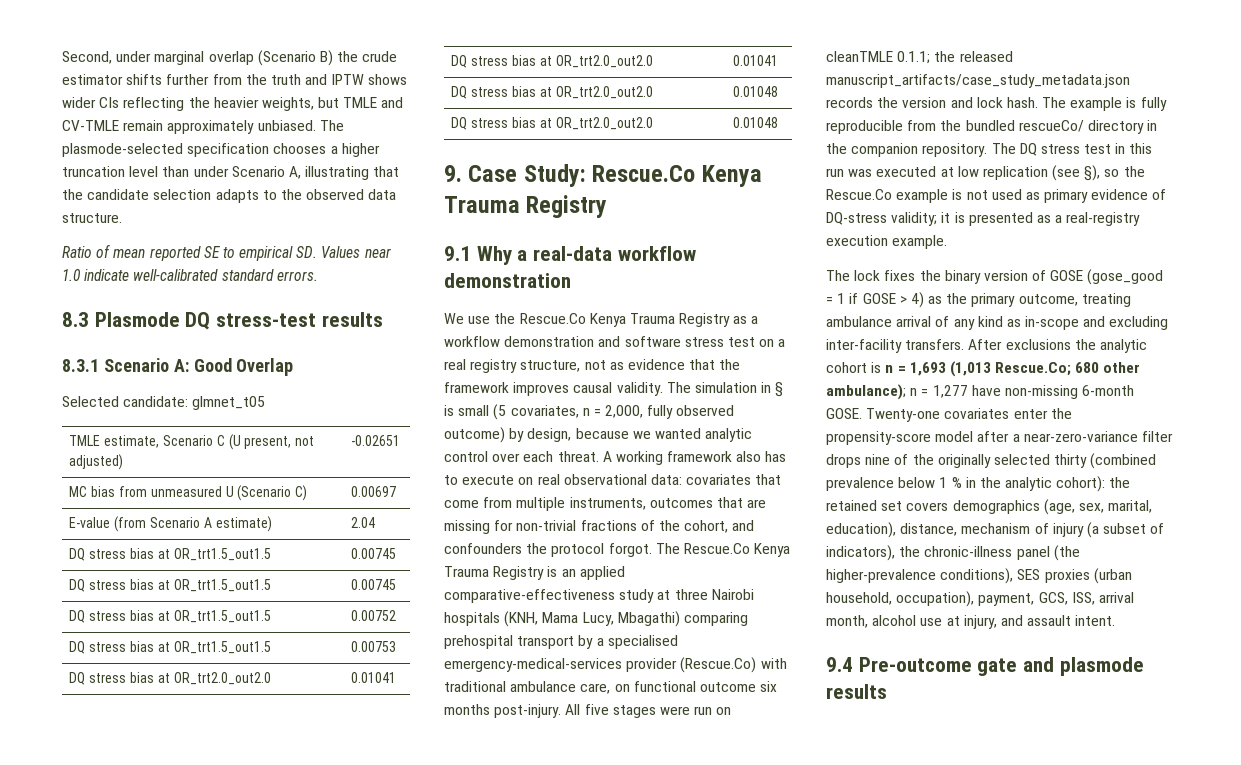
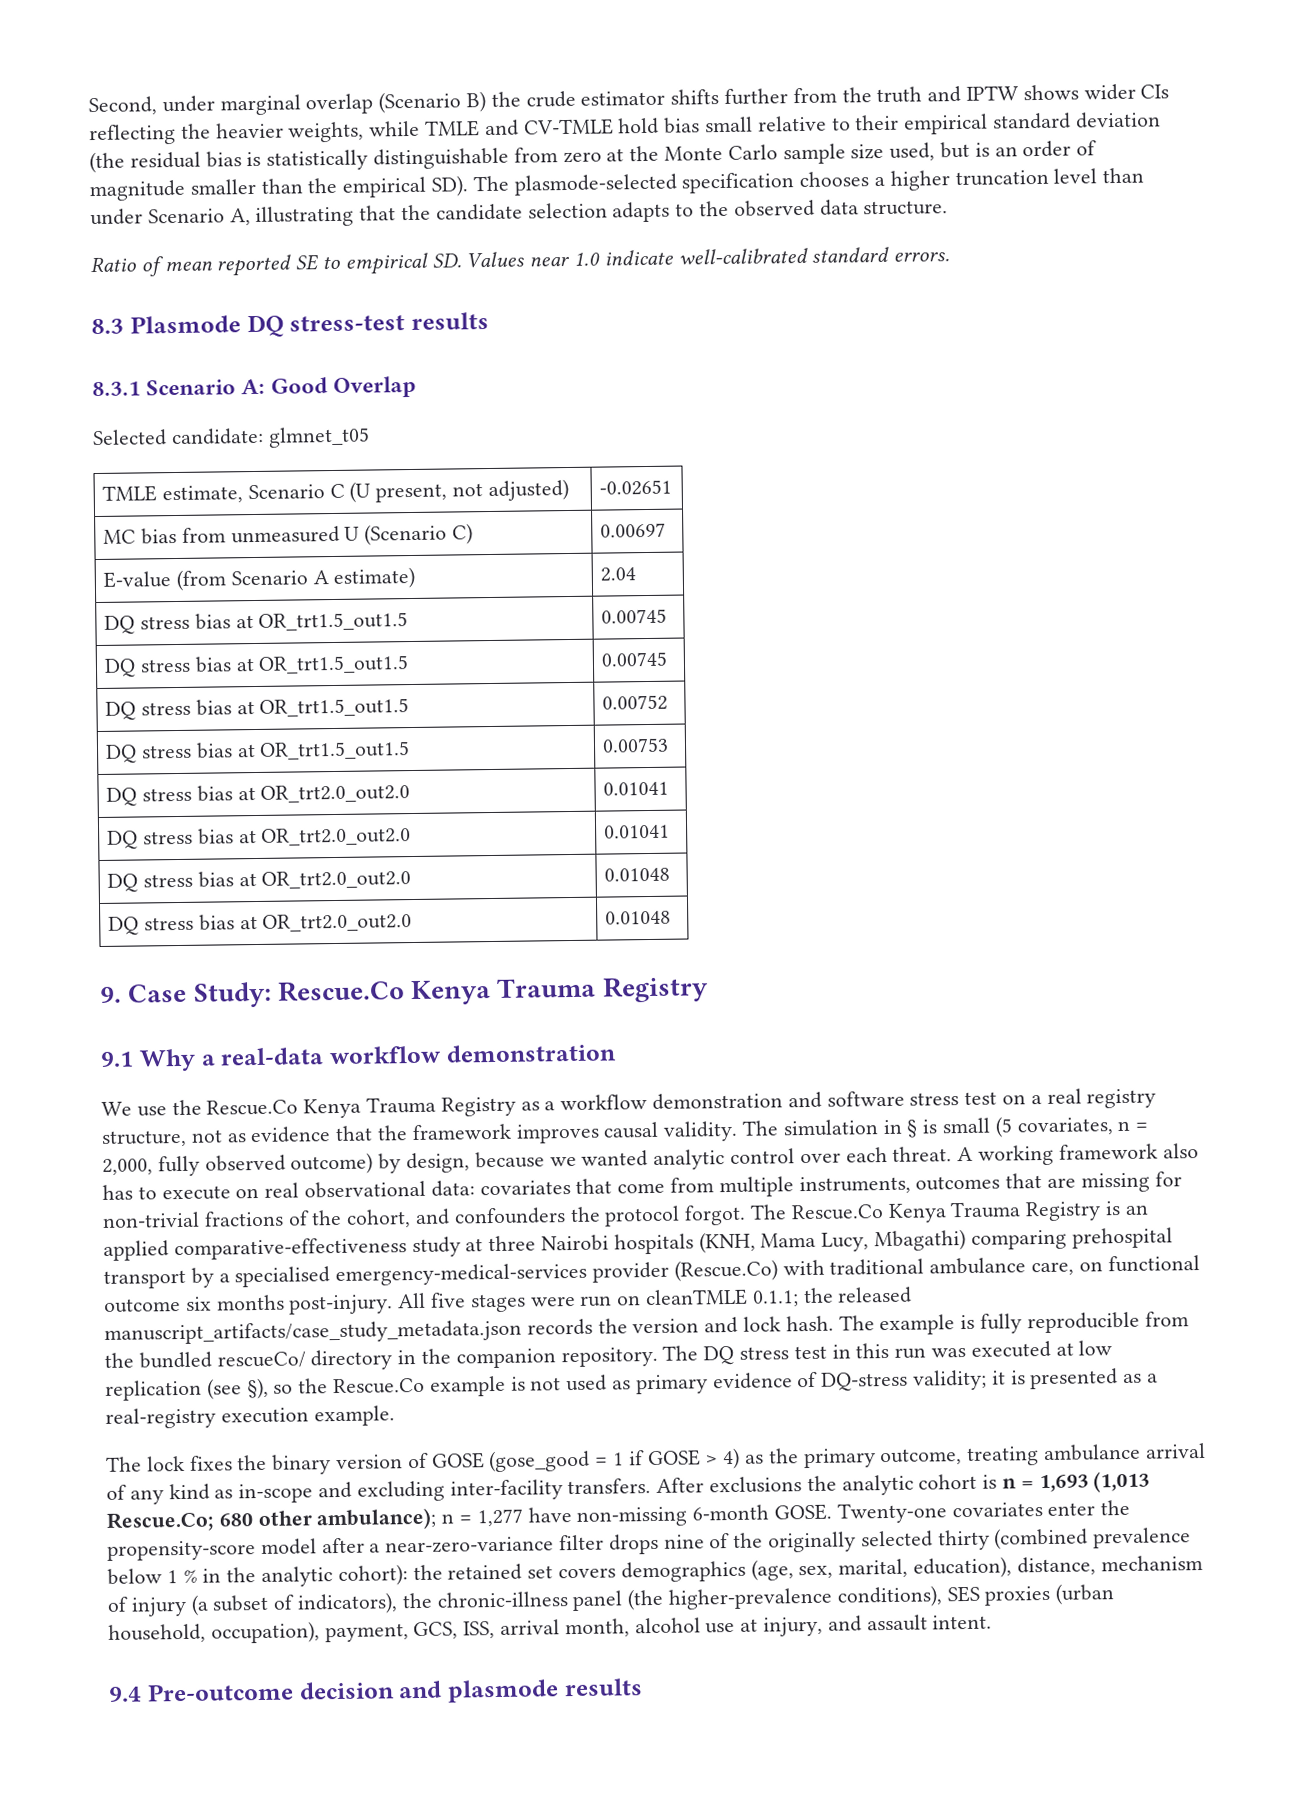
- Second, under marginal overlap (Scenario B) the crude estimator shifts further from the truth and IPTW shows wider CIs reflecting the heavier weights, but TMLE and CV-TMLE remain approximately unbiased. The plasmode-selected specification chooses a higher truncation level than under Scenario A, illustrating that the candidate selection adapts to the observed data structure.
+ Second, under marginal overlap (Scenario B) the crude estimator shifts further from the truth and IPTW shows wider CIs reflecting the heavier weights, while TMLE and CV-TMLE hold bias small relative to their empirical standard deviation (the residual bias is statistically distinguishable from zero at the Monte Carlo sample size used, but is an order of magnitude smaller than the empirical SD). The plasmode-selected specification chooses a higher truncation level than under Scenario A, illustrating that the candidate selection adapts to the observed data structure.
- 9.4 Pre-outcome gate and plasmode results
+ 9.4 Pre-outcome decision and plasmode results

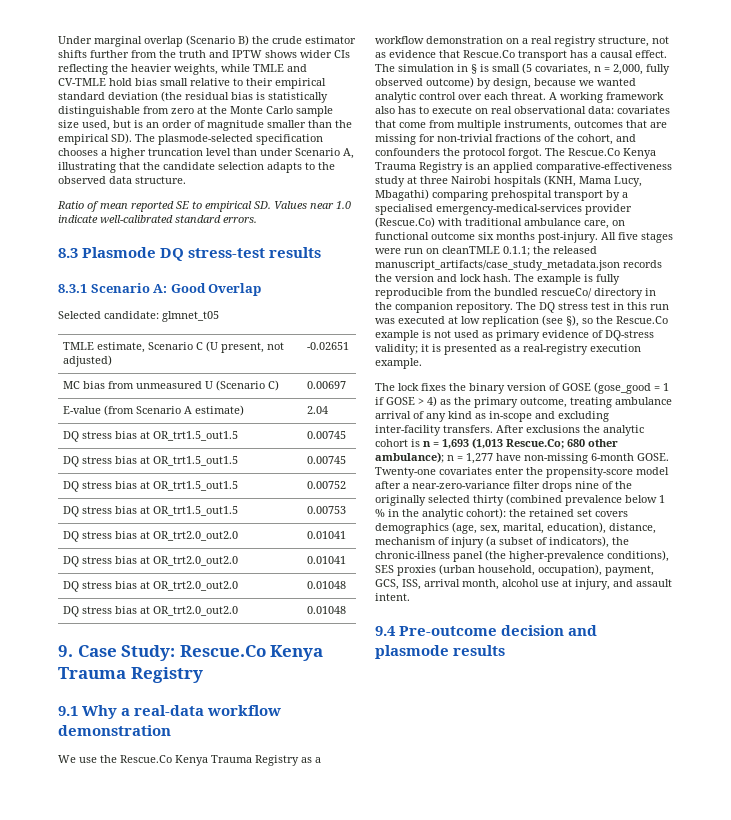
- Second, under marginal overlap (Scenario B) the crude estimator shifts further from the truth and IPTW shows wider CIs reflecting the heavier weights, while TMLE and CV-TMLE hold bias small relative to their empirical standard deviation (the residual bias is statistically distinguishable from zero at the Monte Carlo sample size used, but is an order of magnitude smaller than the empirical SD). The plasmode-selected specification chooses a higher truncation level than under Scenario A, illustrating that the candidate selection adapts to the observed data structure.
+ Under marginal overlap (Scenario B) the crude estimator shifts further from the truth and IPTW shows wider CIs reflecting the heavier weights, while TMLE and CV-TMLE hold bias small relative to their empirical standard deviation (the residual bias is statistically distinguishable from zero at the Monte Carlo sample size used, but is an order of magnitude smaller than the empirical SD). The plasmode-selected specification chooses a higher truncation level than under Scenario A, illustrating that the candidate selection adapts to the observed data structure.
- We use the Rescue.Co Kenya Trauma Registry as a workflow demonstration and software stress test on a real registry structure, not as evidence that the framework improves causal validity.
+ We use the Rescue.Co Kenya Trauma Registry as a workflow demonstration on a real registry structure, not as evidence that Rescue.Co transport has a causal effect.

